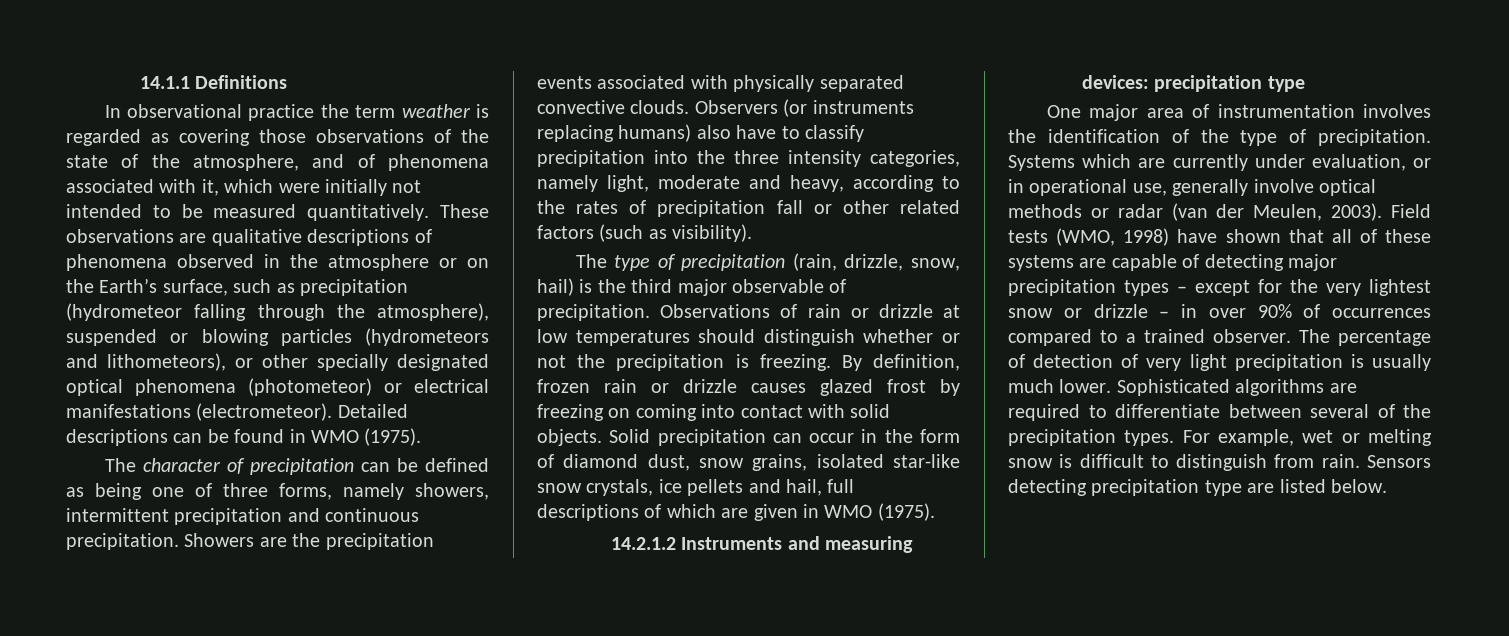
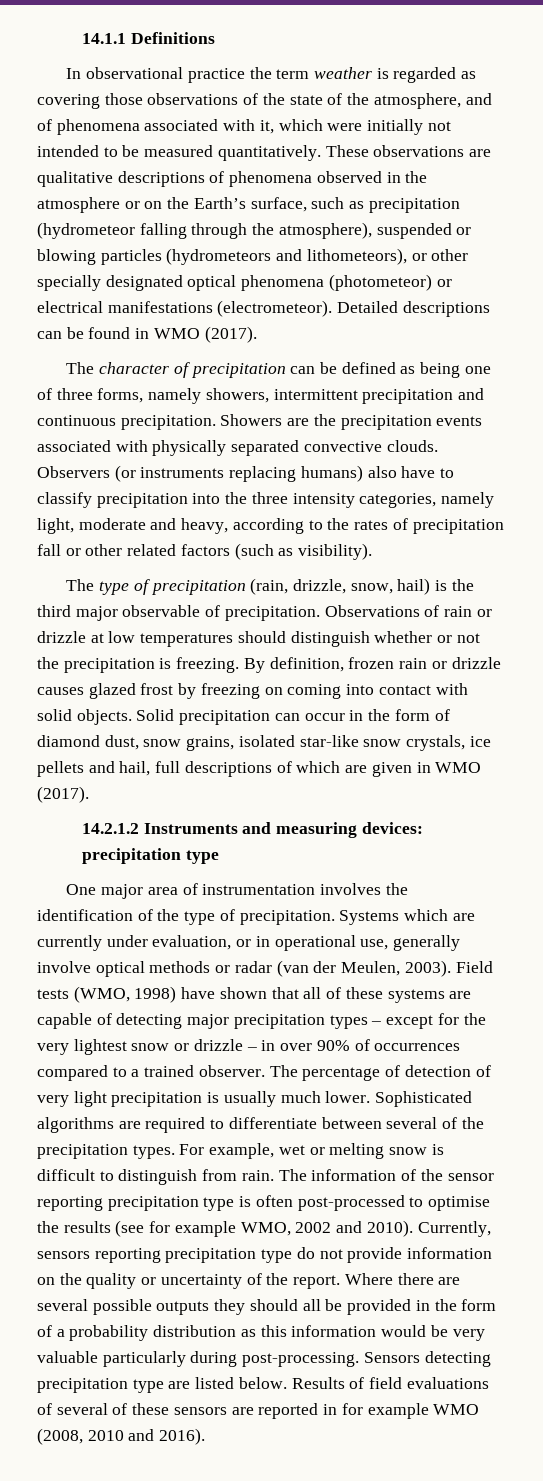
- Detailed descriptions can be found in WMO (1975).
+ Detailed descriptions can be found in WMO (2017).
- Solid precipitation can occur in the form of diamond dust, snow grains, isolated star-like snow crystals, ice pellets and hail, full descriptions of which are given in WMO (1975).
+ Solid precipitation can occur in the form of diamond dust, snow grains, isolated star-like snow crystals, ice pellets and hail, full descriptions of which are given in WMO (2017).
+ The information of the sensor reporting precipitation type is often post-processed to optimise the results (see for example WMO, 2002 and 2010). Currently, sensors reporting precipitation type do not provide information on the quality or uncertainty of the report. Where there are several possible outputs they should all be provided in the form of a probability distribution as this information would be very valuable particularly during post-processing.
+ Results of field evaluations of several of these sensors are reported in for example WMO (2008, 2010 and 2016).

